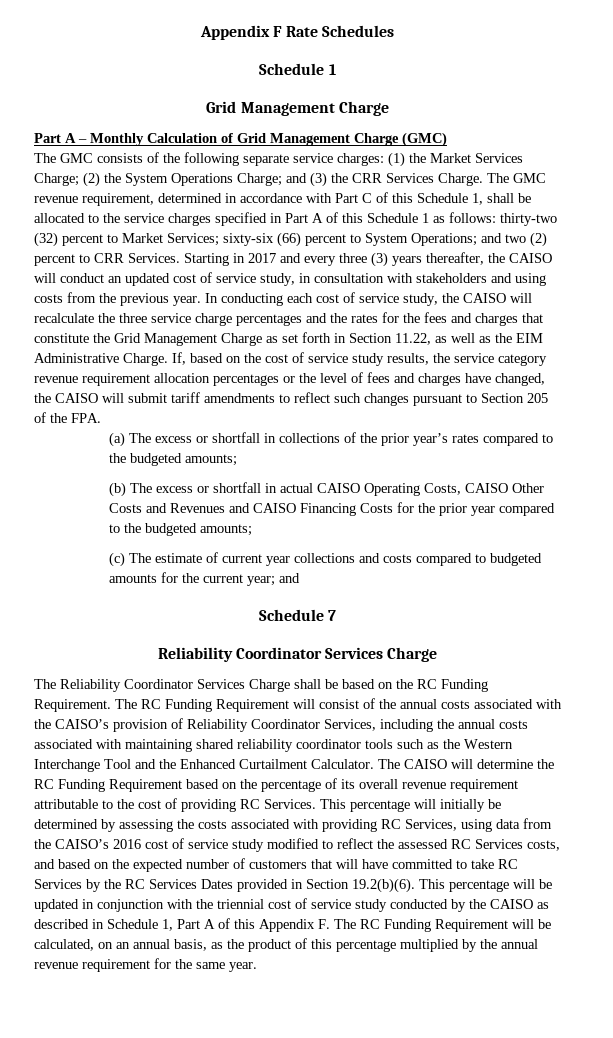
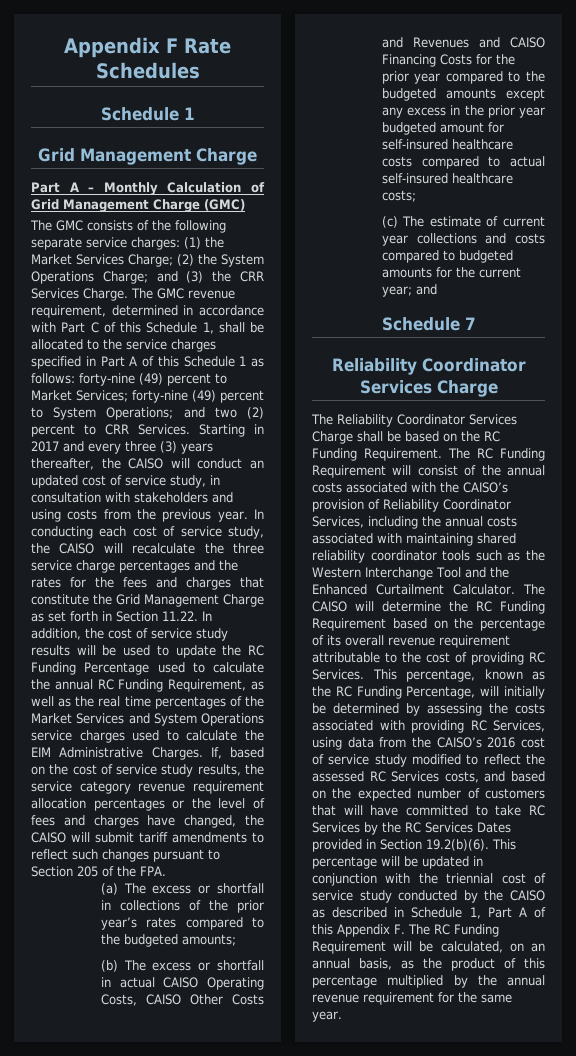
- The GMC revenue requirement, determined in accordance with Part C of this Schedule 1, shall be allocated to the service charges specified in Part A of this Schedule 1 as follows: thirty-two (32) percent to Market Services; sixty-six (66) percent to System Operations; and two (2) percent to CRR Services.
+ The GMC revenue requirement, determined in accordance with Part C of this Schedule 1, shall be allocated to the service charges specified in Part A of this Schedule 1 as follows: forty-nine (49) percent to Market Services; forty-nine (49) percent to System Operations; and two (2) percent to CRR Services.
- In conducting each cost of service study, the CAISO will recalculate the three service charge percentages and the rates for the fees and charges that constitute the Grid Management Charge as set forth in Section 11.22, as well as the EIM Administrative Charge.
+ In conducting each cost of service study, the CAISO will recalculate the three service charge percentages and the rates for the fees and charges that constitute the Grid Management Charge as set forth in Section 11.22. In addition, the cost of service study results will be used to update the RC Funding Percentage used to calculate the annual RC Funding Requirement, as well as the real time percentages of the Market Services and System Operations service charges used to calculate the EIM Administrative Charges.
- (b) The excess or shortfall in actual CAISO Operating Costs, CAISO Other Costs and Revenues and CAISO Financing Costs for the prior year compared to the budgeted amounts;
+ (b) The excess or shortfall in actual CAISO Operating Costs, CAISO Other Costs and Revenues and CAISO Financing Costs for the prior year compared to the budgeted amounts except any excess in the prior year budgeted amount for self-insured healthcare costs compared to actual self-insured healthcare costs;
- This percentage will initially be determined by assessing the costs associated with providing RC Services, using data from the CAISO’s 2016 cost of service study modified to reflect the assessed RC Services costs, and based on the expected number of customers that will have committed to take RC Services by the RC Services Dates provided in Section 19.2(b)(6). This percentage will be updated in conjunction with the triennial cost of service study conducted by the CAISO as described in Schedule 1, Part A of this Appendix F. The RC Funding Requirement will be calculated, on an annual basis, as the product of this percentage multiplied by the annual revenue requirement for the same year.
+ This percentage, known as the RC Funding Percentage, will initially be determined by assessing the costs associated with providing RC Services, using data from the CAISO’s 2016 cost of service study modified to reflect the assessed RC Services costs, and based on the expected number of customers that will have committed to take RC Services by the RC Services Dates provided in Section 19.2(b)(6). This percentage will be updated in conjunction with the triennial cost of service study conducted by the CAISO as described in Schedule 1, Part A of this Appendix F. The RC Funding Requirement will be calculated, on an annual basis, as the product of this percentage multiplied by the annual revenue requirement for the same year.

